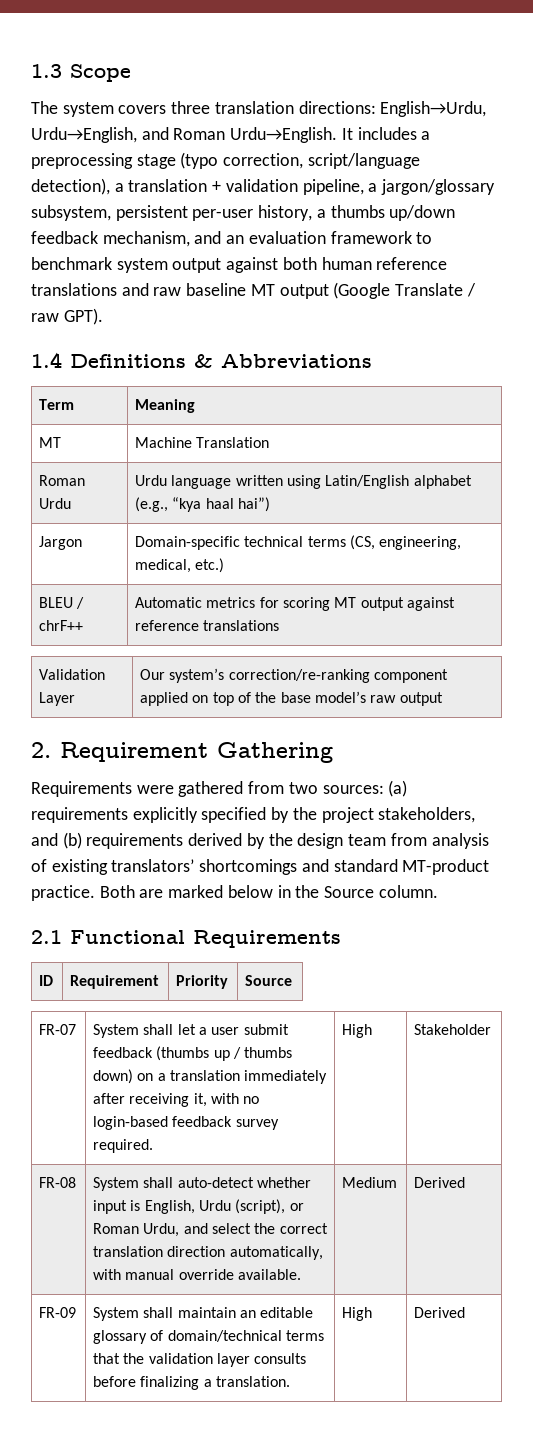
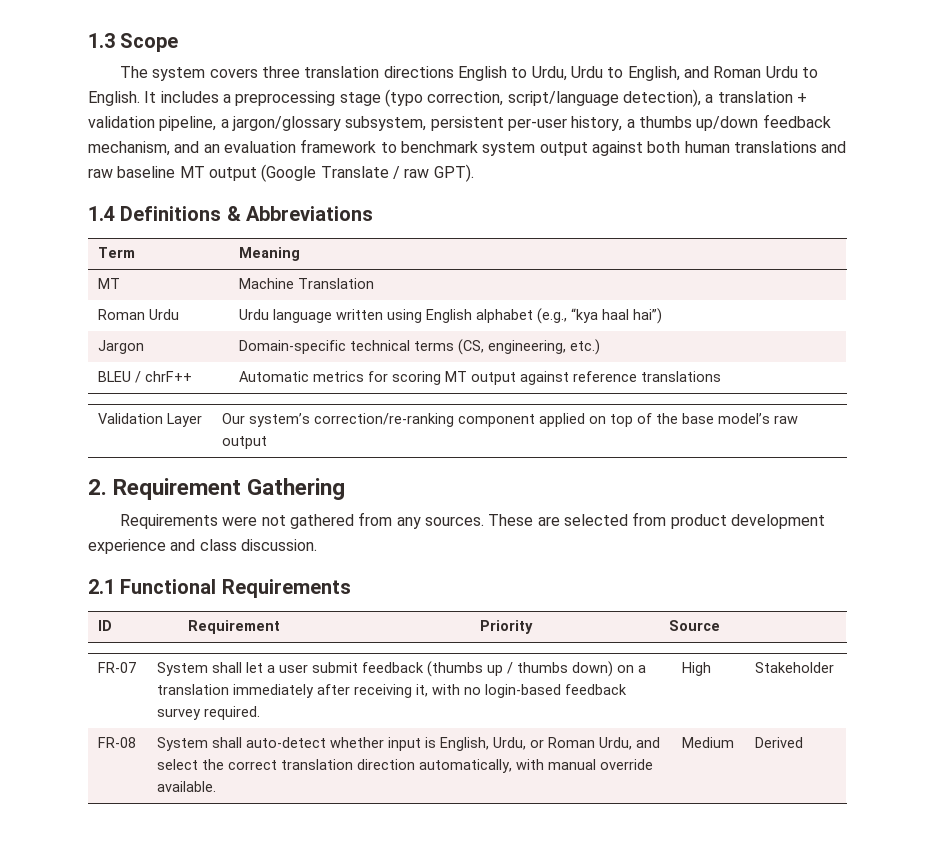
- The system covers three translation directions: English→Urdu, Urdu→English, and Roman Urdu→English.
+ The system covers three translation directions English to Urdu, Urdu to English, and Roman Urdu to English.
- It includes a preprocessing stage (typo correction, script/language detection), a translation + validation pipeline, a jargon/glossary subsystem, persistent per-user history, a thumbs up/down feedback mechanism, and an evaluation framework to benchmark system output against both human reference translations and raw baseline MT output (Google Translate / raw GPT).
+ It includes a preprocessing stage (typo correction, script/language detection), a translation + validation pipeline, a jargon/glossary subsystem, persistent per-user history, a thumbs up/down feedback mechanism, and an evaluation framework to benchmark system output against both human translations and raw baseline MT output (Google Translate / raw GPT).
- Roman Urdu | Urdu language written using Latin/English alphabet (e.g., “kya haal hai”)
+ Roman Urdu | Urdu language written using English alphabet (e.g., “kya haal hai”)
- Jargon | Domain-specific technical terms (CS, engineering, medical, etc.)
+ Jargon | Domain-specific technical terms (CS, engineering, etc.)
- Requirements were gathered from two sources: (a) requirements explicitly specified by the project stakeholders, and (b) requirements derived by the design team from analysis of existing translators’ shortcomings and standard MT-product practice. Both are marked below in the Source column.
+ Requirements were not gathered from any sources. These are selected from product development experience and class discussion.
- FR-08 | System shall auto-detect whether input is English, Urdu (script), or Roman Urdu, and select the correct translation direction automatically, with manual override available. | Medium | Derived
+ FR-08 | System shall auto-detect whether input is English, Urdu, or Roman Urdu, and select the correct translation direction automatically, with manual override available. | Medium | Derived
- FR-09 | System shall maintain an editable glossary of domain/technical terms that the validation layer consults before finalizing a translation. | High | Derived

